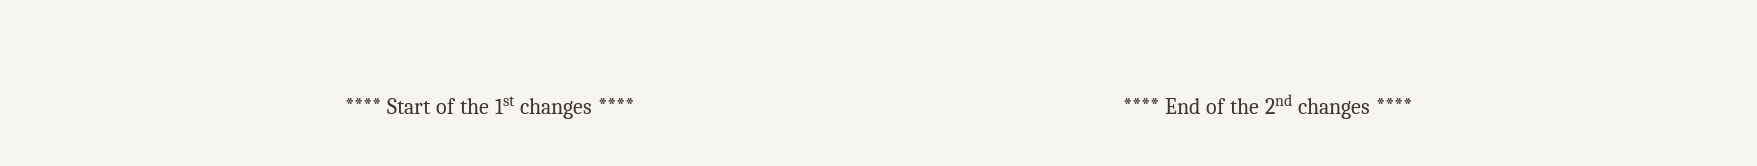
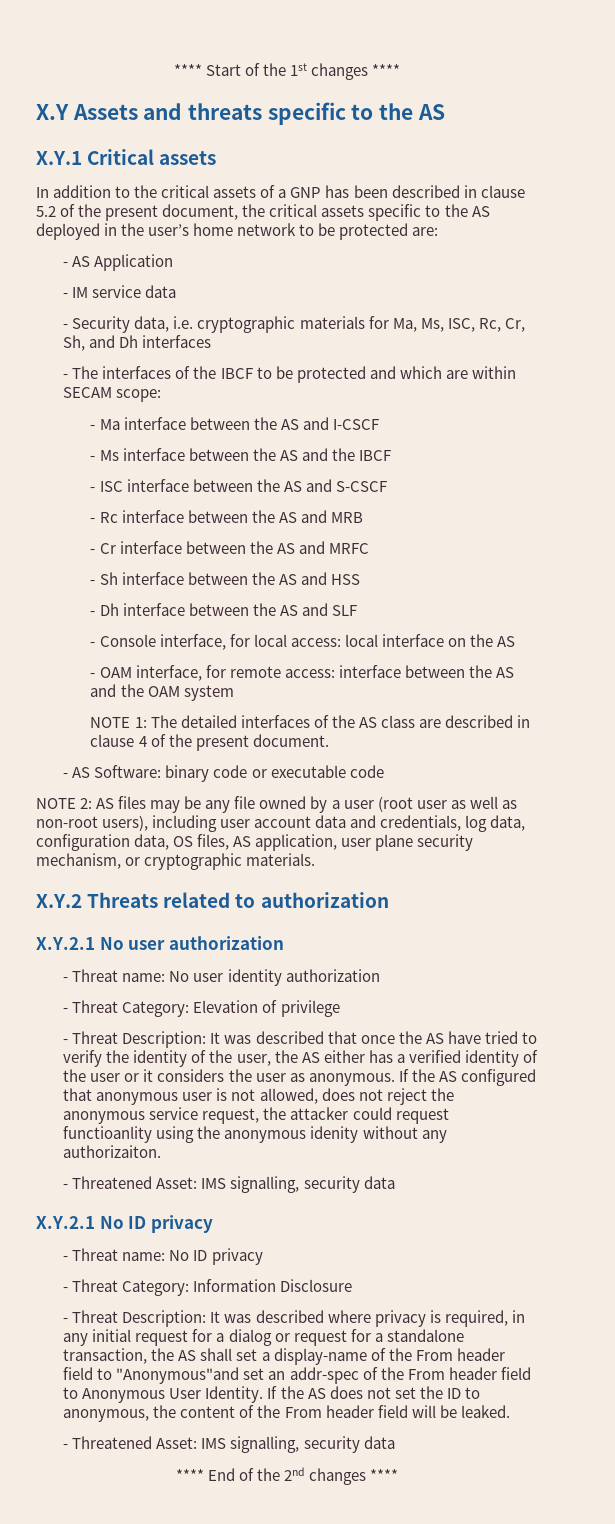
+ X.Y Assets and threats specific to the AS
+ X.Y.1 Critical assets
+ In addition to the critical assets of a GNP has been described in clause 5.2 of the present document, the critical assets specific to the AS deployed in the user’s home network to be protected are:
+ - AS Application
+ - IM service data
+ - Security data, i.e. cryptographic materials for Ma, Ms, ISC, Rc, Cr, Sh, and Dh interfaces
+ - The interfaces of the IBCF to be protected and which are within SECAM scope:
+ - Ma interface between the AS and I-CSCF
+ - Ms interface between the AS and the IBCF
+ - ISC interface between the AS and S-CSCF
+ - Rc interface between the AS and MRB
+ - Cr interface between the AS and MRFC
+ - Sh interface between the AS and HSS
+ - Dh interface between the AS and SLF
+ - Console interface, for local access: local interface on the AS
+ - OAM interface, for remote access: interface between the AS and the OAM system
+ NOTE 1: The detailed interfaces of the AS class are described in clause 4 of the present document.
+ - AS Software: binary code or executable code
+ NOTE 2: AS files may be any file owned by a user (root user as well as non-root users), including user account data and credentials, log data, configuration data, OS files, AS application, user plane security mechanism, or cryptographic materials.
+ X.Y.2 Threats related to authorization
+ X.Y.2.1 No user authorization
+ - Threat name: No user identity authorization
+ - Threat Category: Elevation of privilege
+ - Threat Description: It was described that once the AS have tried to verify the identity of the user, the AS either has a verified identity of the user or it considers the user as anonymous. If the AS configured that anonymous user is not allowed, does not reject the anonymous service request, the attacker could request functioanlity using the anonymous idenity without any authorizaiton.
+ - Threatened Asset: IMS signalling, security data
+ X.Y.2.1 No ID privacy
+ - Threat name: No ID privacy
+ - Threat Category: Information Disclosure
+ - Threat Description: It was described where privacy is required, in any initial request for a dialog or request for a standalone transaction, the AS shall set a display-name of the From header field to "Anonymous"and set an addr-spec of the From header field to Anonymous User Identity. If the AS does not set the ID to anonymous, the content of the From header field will be leaked.
+ - Threatened Asset: IMS signalling, security data

